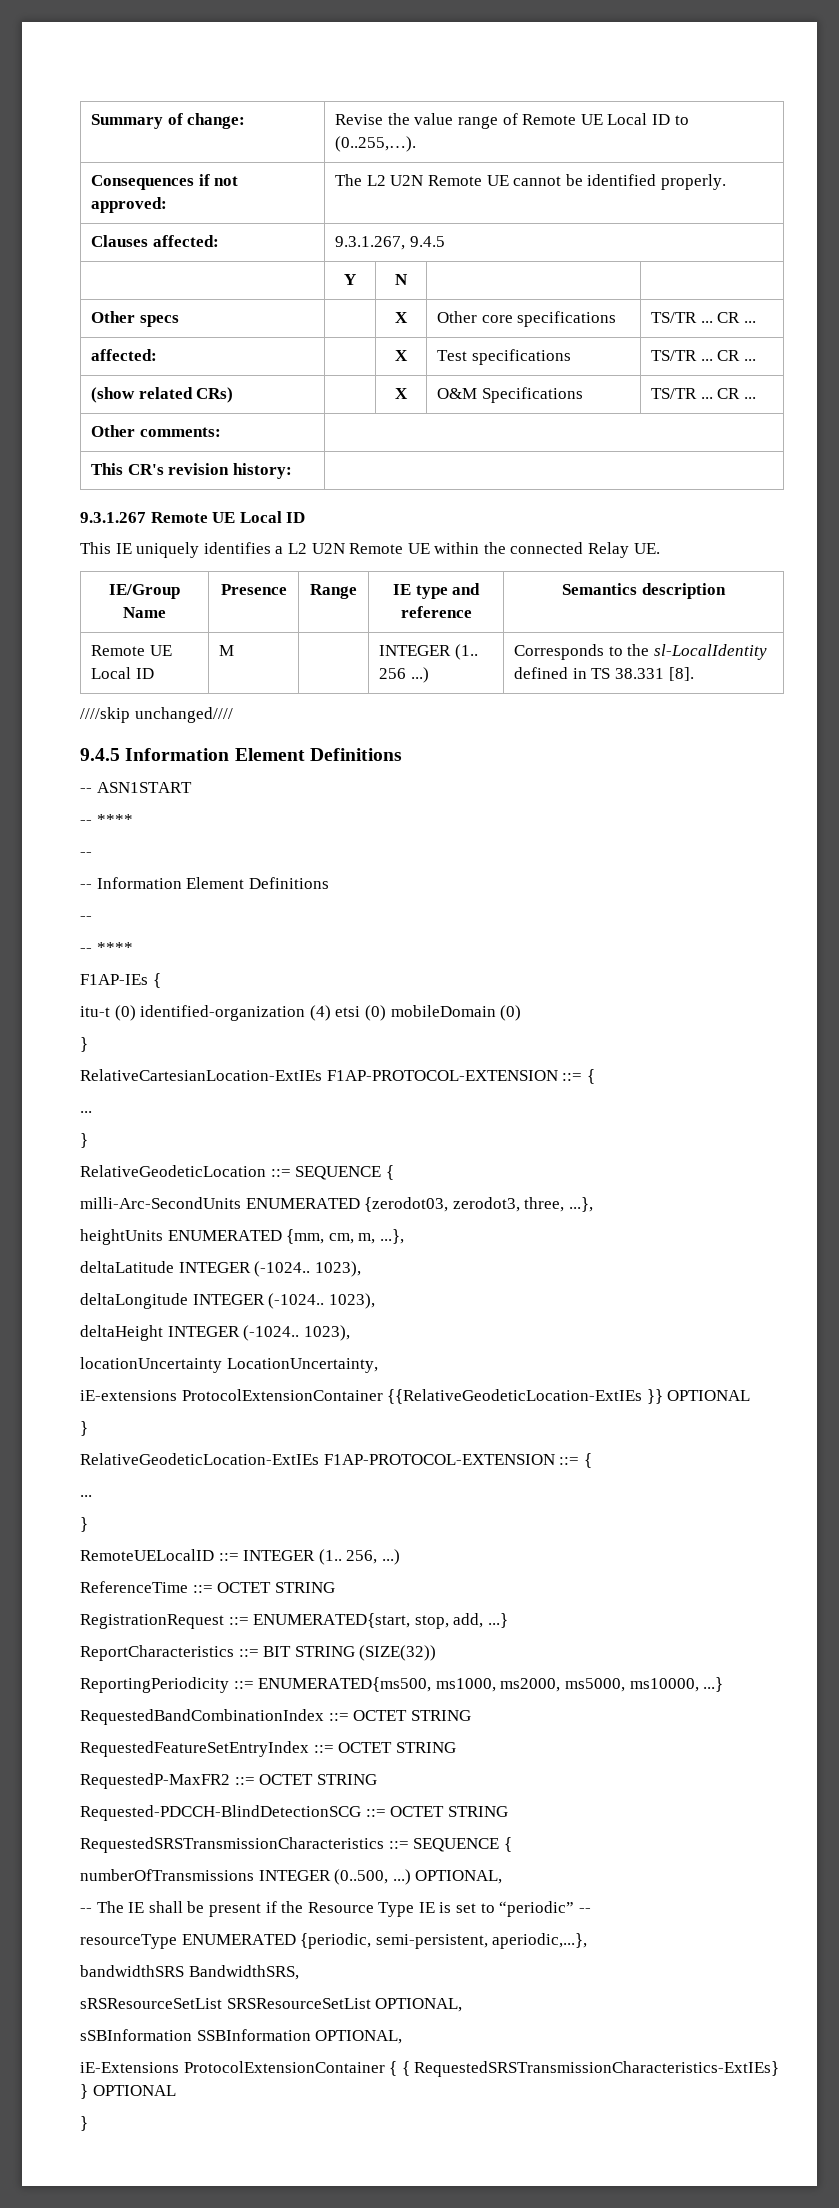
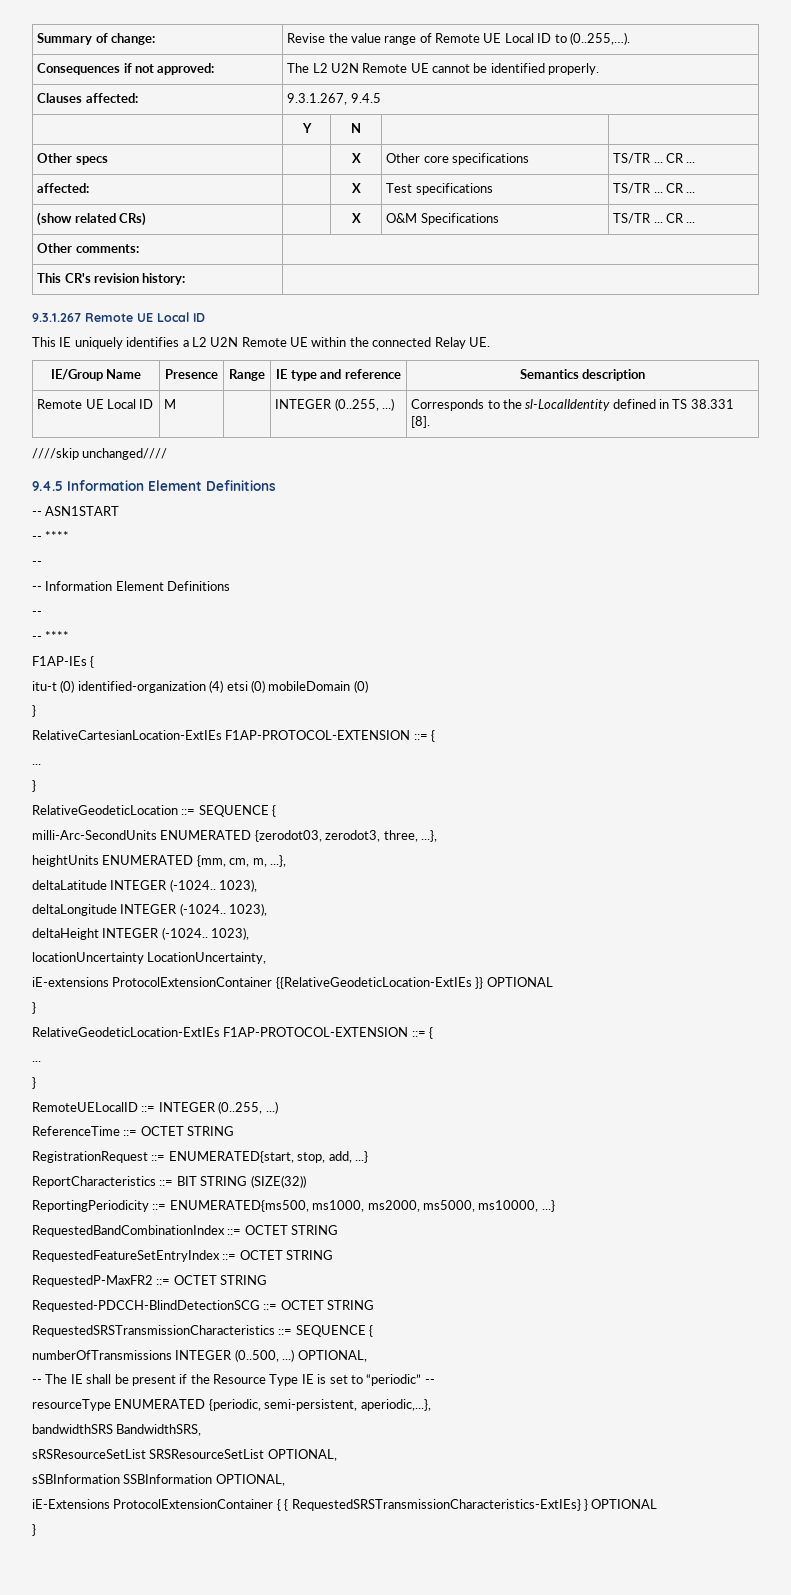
- Remote UE Local ID | M | | INTEGER (1.. 256 ...) | Corresponds to the sl-LocalIdentity defined in TS 38.331 [8].
+ Remote UE Local ID | M | | INTEGER (0..255, ...) | Corresponds to the sl-LocalIdentity defined in TS 38.331 [8].
- RemoteUELocalID ::= INTEGER (1.. 256, ...)
+ RemoteUELocalID ::= INTEGER (0..255, ...)

